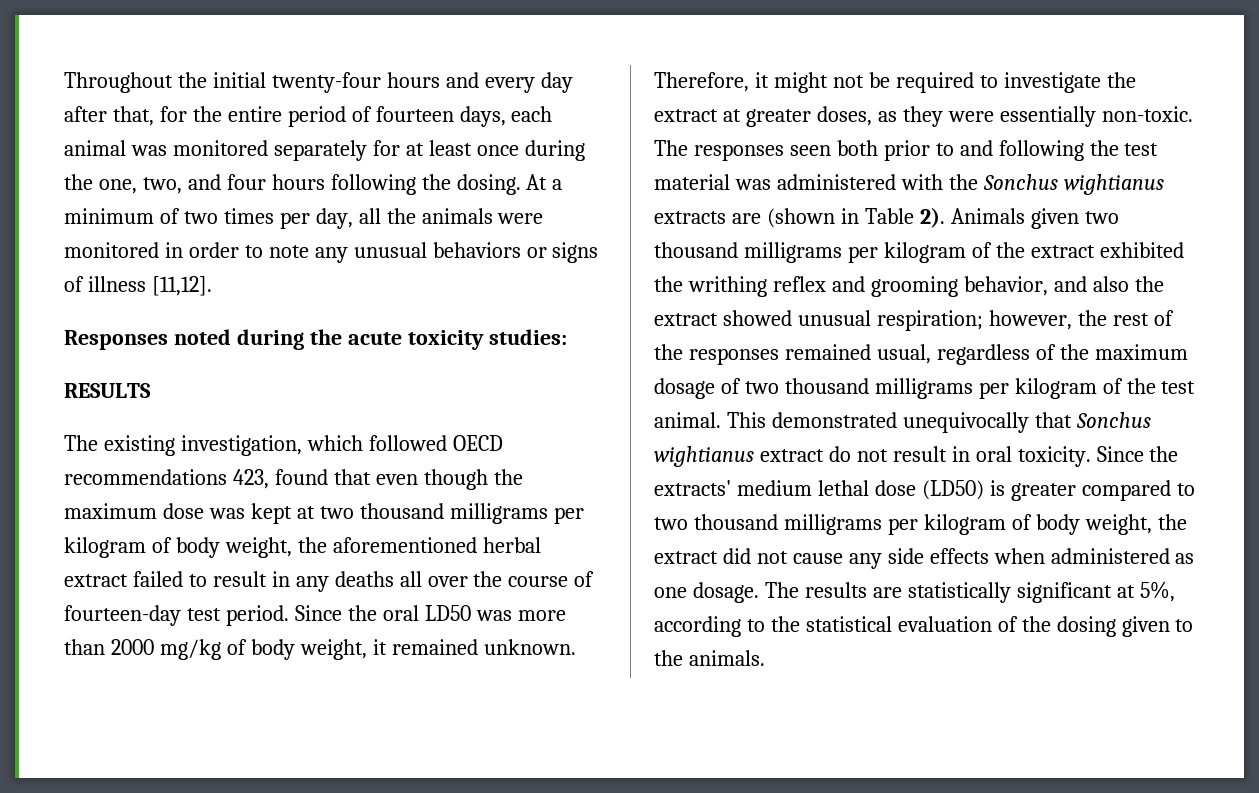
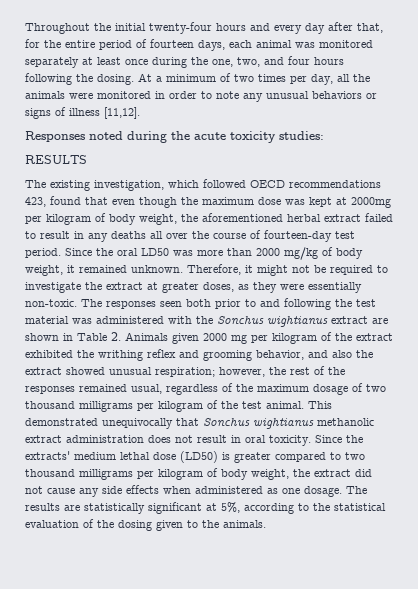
- Throughout the initial twenty-four hours and every day after that, for the entire period of fourteen days, each animal was monitored separately for at least once during the one, two, and four hours following the dosing.
+ Throughout the initial twenty-four hours and every day after that, for the entire period of fourteen days, each animal was monitored separately at least once during the one, two, and four hours following the dosing.
- The existing investigation, which followed OECD recommendations 423, found that even though the maximum dose was kept at two thousand milligrams per kilogram of body weight, the aforementioned herbal extract failed to result in any deaths all over the course of fourteen-day test period.
+ The existing investigation, which followed OECD recommendations 423, found that even though the maximum dose was kept at 2000mg per kilogram of body weight, the aforementioned herbal extract failed to result in any deaths all over the course of fourteen-day test period.
- The responses seen both prior to and following the test material was administered with the Sonchus wightianus extracts are (shown in Table 2). Animals given two thousand milligrams per kilogram of the extract exhibited the writhing reflex and grooming behavior, and also the extract showed unusual respiration;
+ The responses seen both prior to and following the test material was administered with the Sonchus wightianus extract are shown in Table 2. Animals given 2000 mg per kilogram of the extract exhibited the writhing reflex and grooming behavior, and also the extract showed unusual respiration;
- This demonstrated unequivocally that Sonchus wightianus extract do not result in oral toxicity.
+ This demonstrated unequivocally that Sonchus wightianus methanolic extract administration does not result in oral toxicity.

